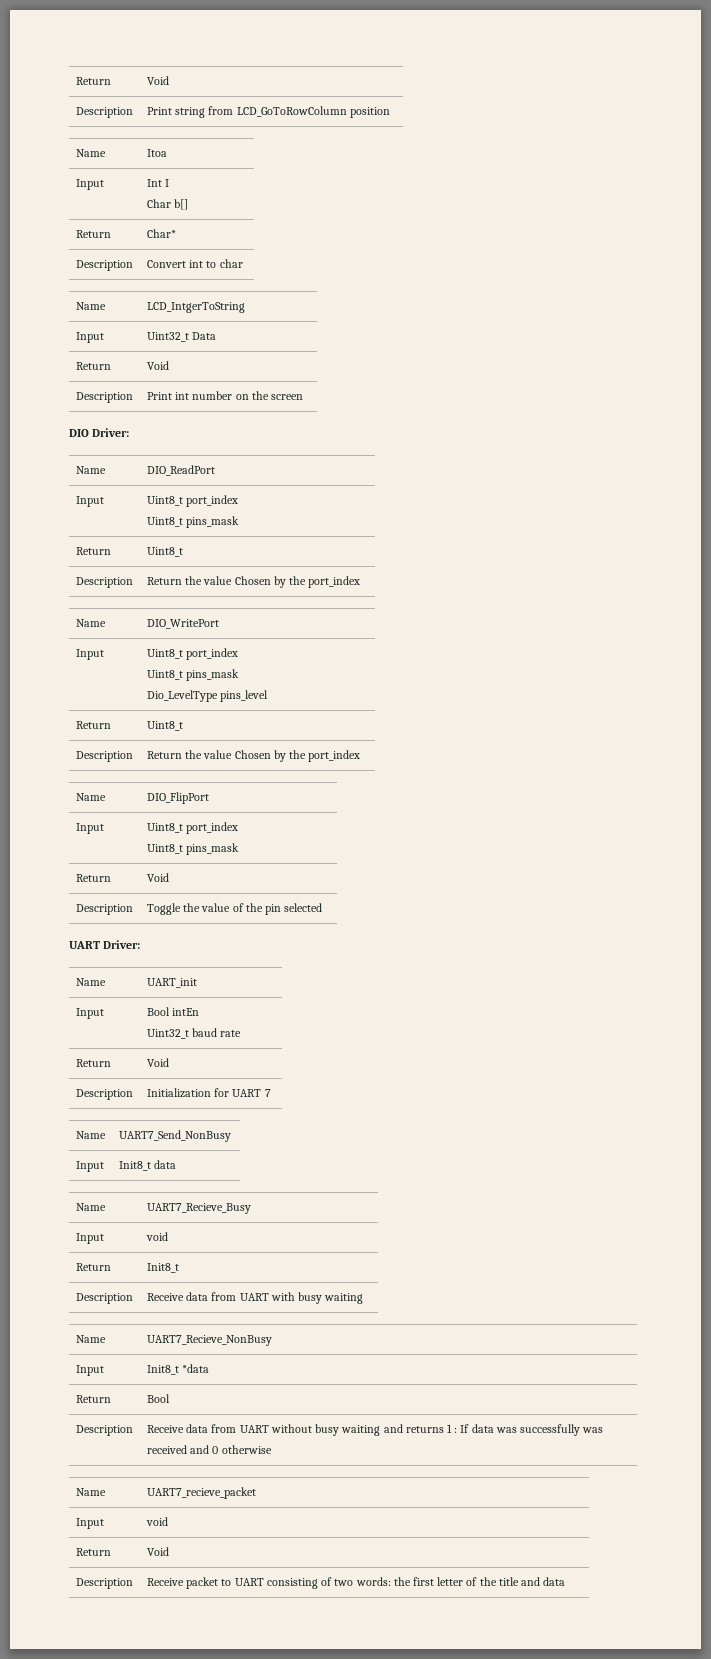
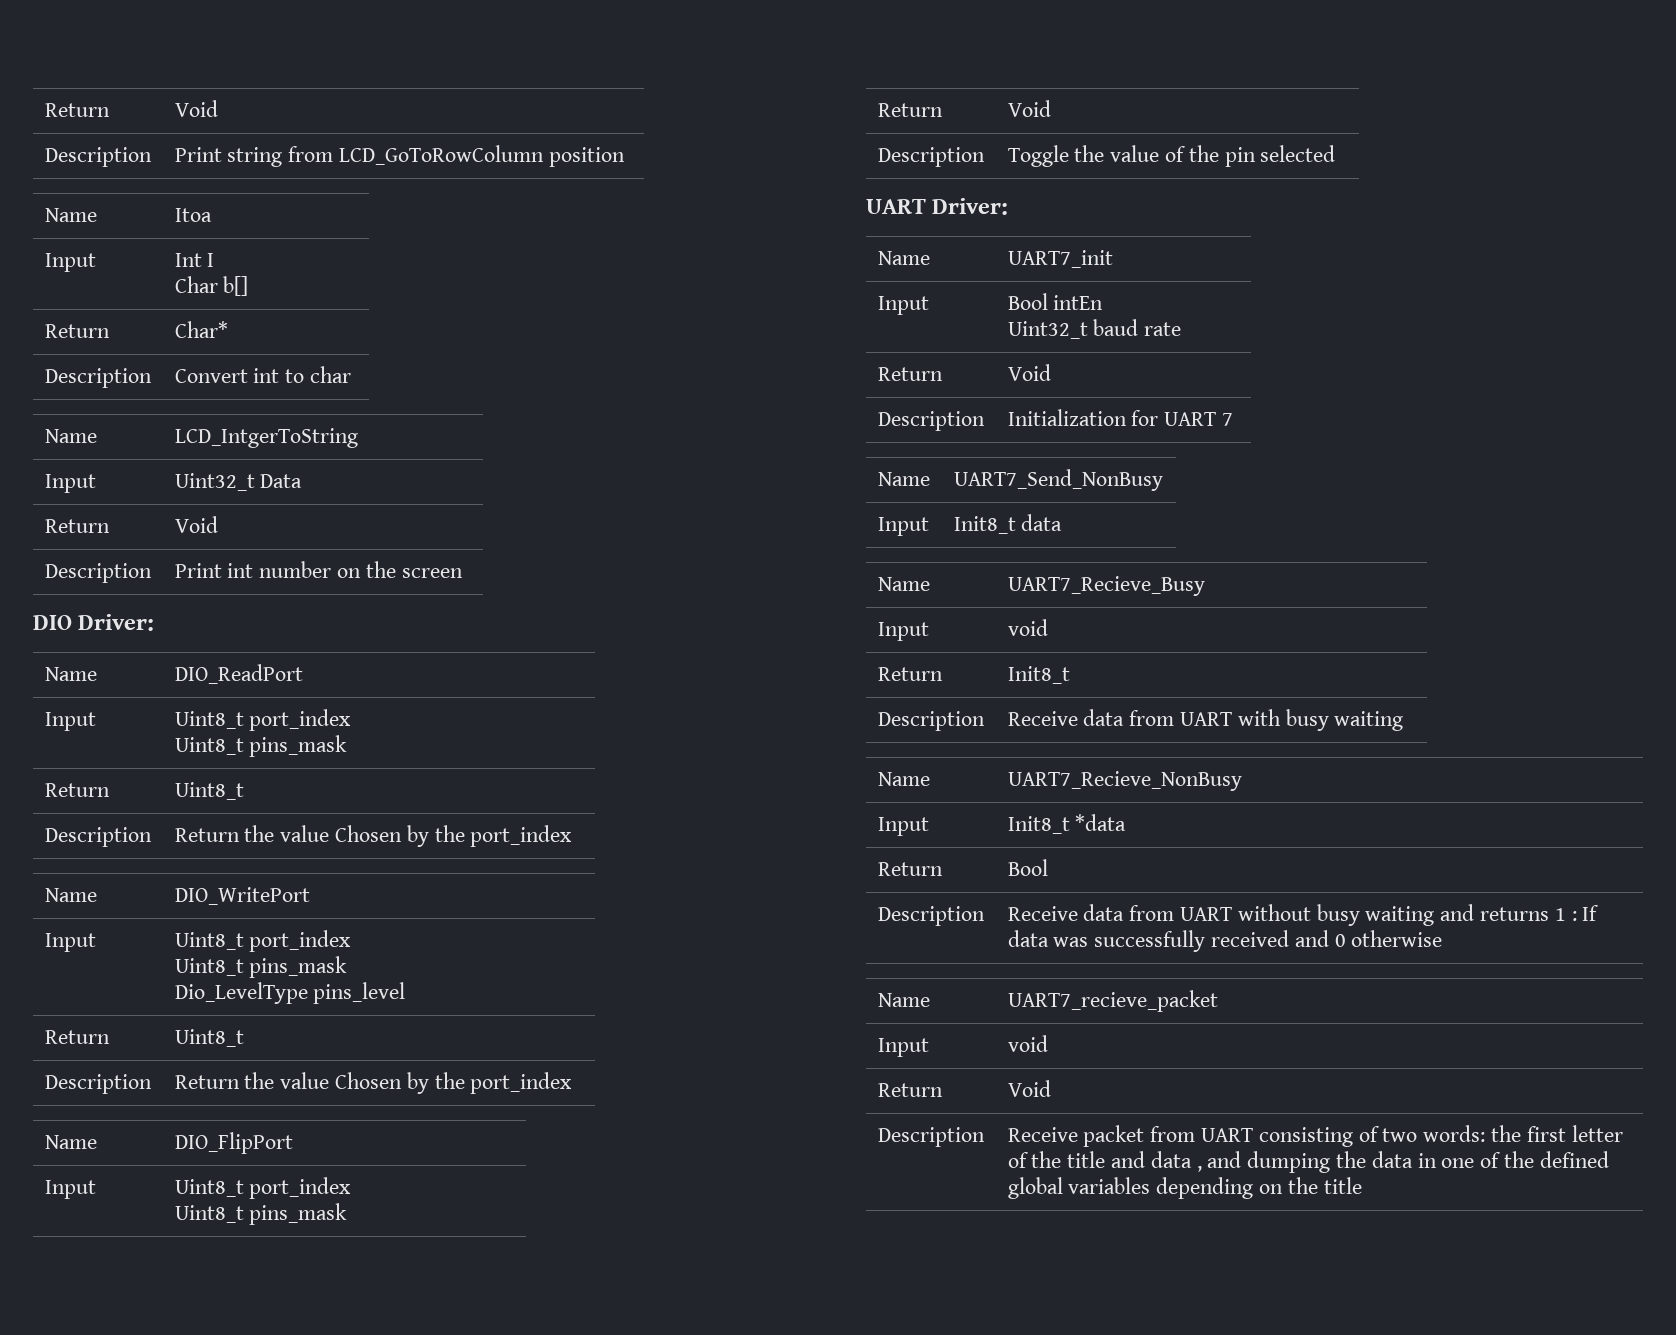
- Name | UART_init
+ Name | UART7_init
- Description | Receive data from UART without busy waiting and returns 1 : If data was successfully was received and 0 otherwise
+ Description | Receive data from UART without busy waiting and returns 1 : If data was successfully received and 0 otherwise
- Description | Receive packet to UART consisting of two words: the first letter of the title and data
+ Description | Receive packet from UART consisting of two words: the first letter of the title and data , and dumping the data in one of the defined global variables depending on the title

